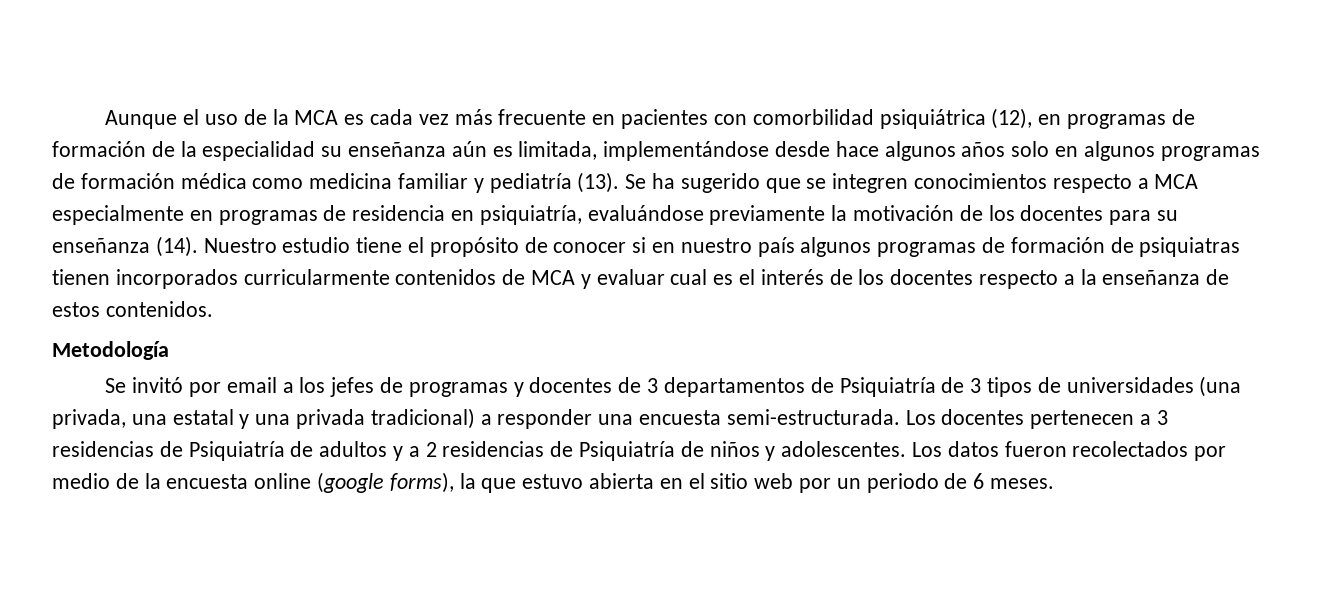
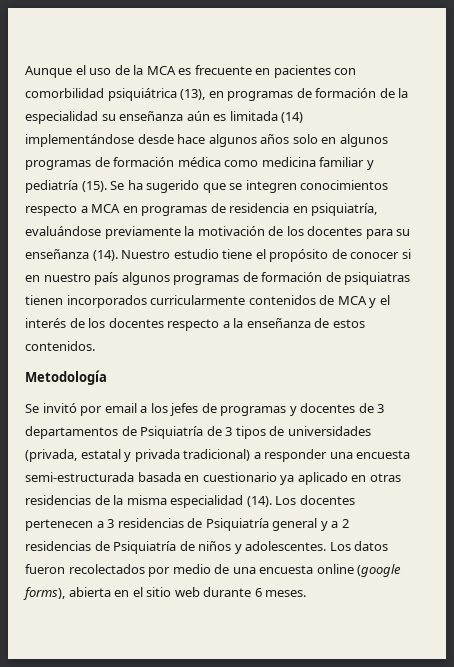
- Aunque el uso de la MCA es cada vez más frecuente en pacientes con comorbilidad psiquiátrica (12), en programas de formación de la especialidad su enseñanza aún es limitada, implementándose desde hace algunos años solo en algunos programas de formación médica como medicina familiar y pediatría (13).
+ Aunque el uso de la MCA es frecuente en pacientes con comorbilidad psiquiátrica (13), en programas de formación de la especialidad su enseñanza aún es limitada (14) implementándose desde hace algunos años solo en algunos programas de formación médica como medicina familiar y pediatría (15).
- Se ha sugerido que se integren conocimientos respecto a MCA especialmente en programas de residencia en psiquiatría, evaluándose previamente la motivación de los docentes para su enseñanza (14).
+ Se ha sugerido que se integren conocimientos respecto a MCA en programas de residencia en psiquiatría, evaluándose previamente la motivación de los docentes para su enseñanza (14).
- Nuestro estudio tiene el propósito de conocer si en nuestro país algunos programas de formación de psiquiatras tienen incorporados curricularmente contenidos de MCA y evaluar cual es el interés de los docentes respecto a la enseñanza de estos contenidos.
+ Nuestro estudio tiene el propósito de conocer si en nuestro país algunos programas de formación de psiquiatras tienen incorporados curricularmente contenidos de MCA y el interés de los docentes respecto a la enseñanza de estos contenidos.
- Se invitó por email a los jefes de programas y docentes de 3 departamentos de Psiquiatría de 3 tipos de universidades (una privada, una estatal y una privada tradicional) a responder una encuesta semi-estructurada.
+ Se invitó por email a los jefes de programas y docentes de 3 departamentos de Psiquiatría de 3 tipos de universidades (privada, estatal y privada tradicional) a responder una encuesta semi-estructurada basada en cuestionario ya aplicado en otras residencias de la misma especialidad (14).
- Los docentes pertenecen a 3 residencias de Psiquiatría de adultos y a 2 residencias de Psiquiatría de niños y adolescentes.
+ Los docentes pertenecen a 3 residencias de Psiquiatría general y a 2 residencias de Psiquiatría de niños y adolescentes.
- Los datos fueron recolectados por medio de la encuesta online (google forms), la que estuvo abierta en el sitio web por un periodo de 6 meses.
+ Los datos fueron recolectados por medio de una encuesta online (google forms), abierta en el sitio web durante 6 meses.

